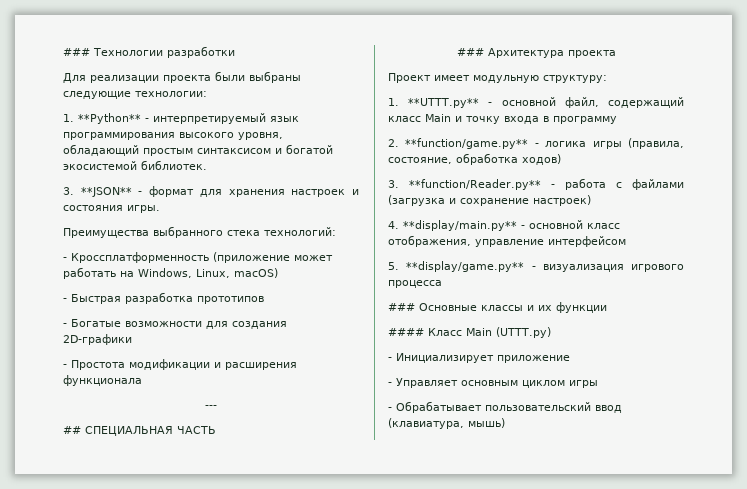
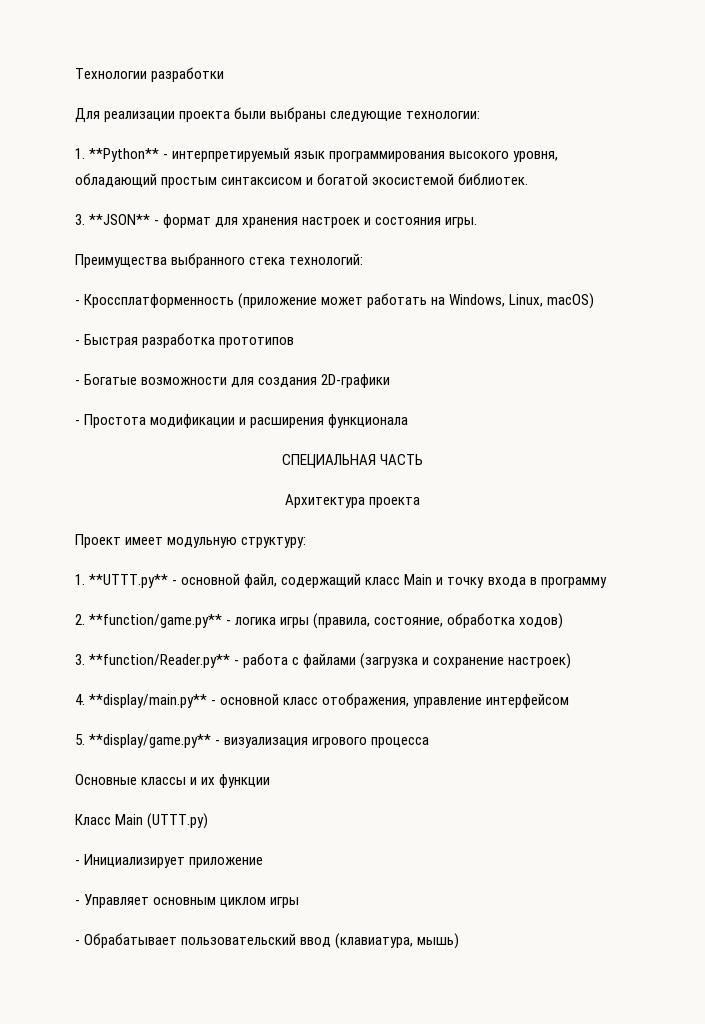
- ### Технологии разработки
+ Технологии разработки
- ---
- ## СПЕЦИАЛЬНАЯ ЧАСТЬ
+ СПЕЦИАЛЬНАЯ ЧАСТЬ
- ### Архитектура проекта
+ Архитектура проекта
- ### Основные классы и их функции
+ Основные классы и их функции
- #### Класс Main (UTTT.py)
+ Класс Main (UTTT.py)

